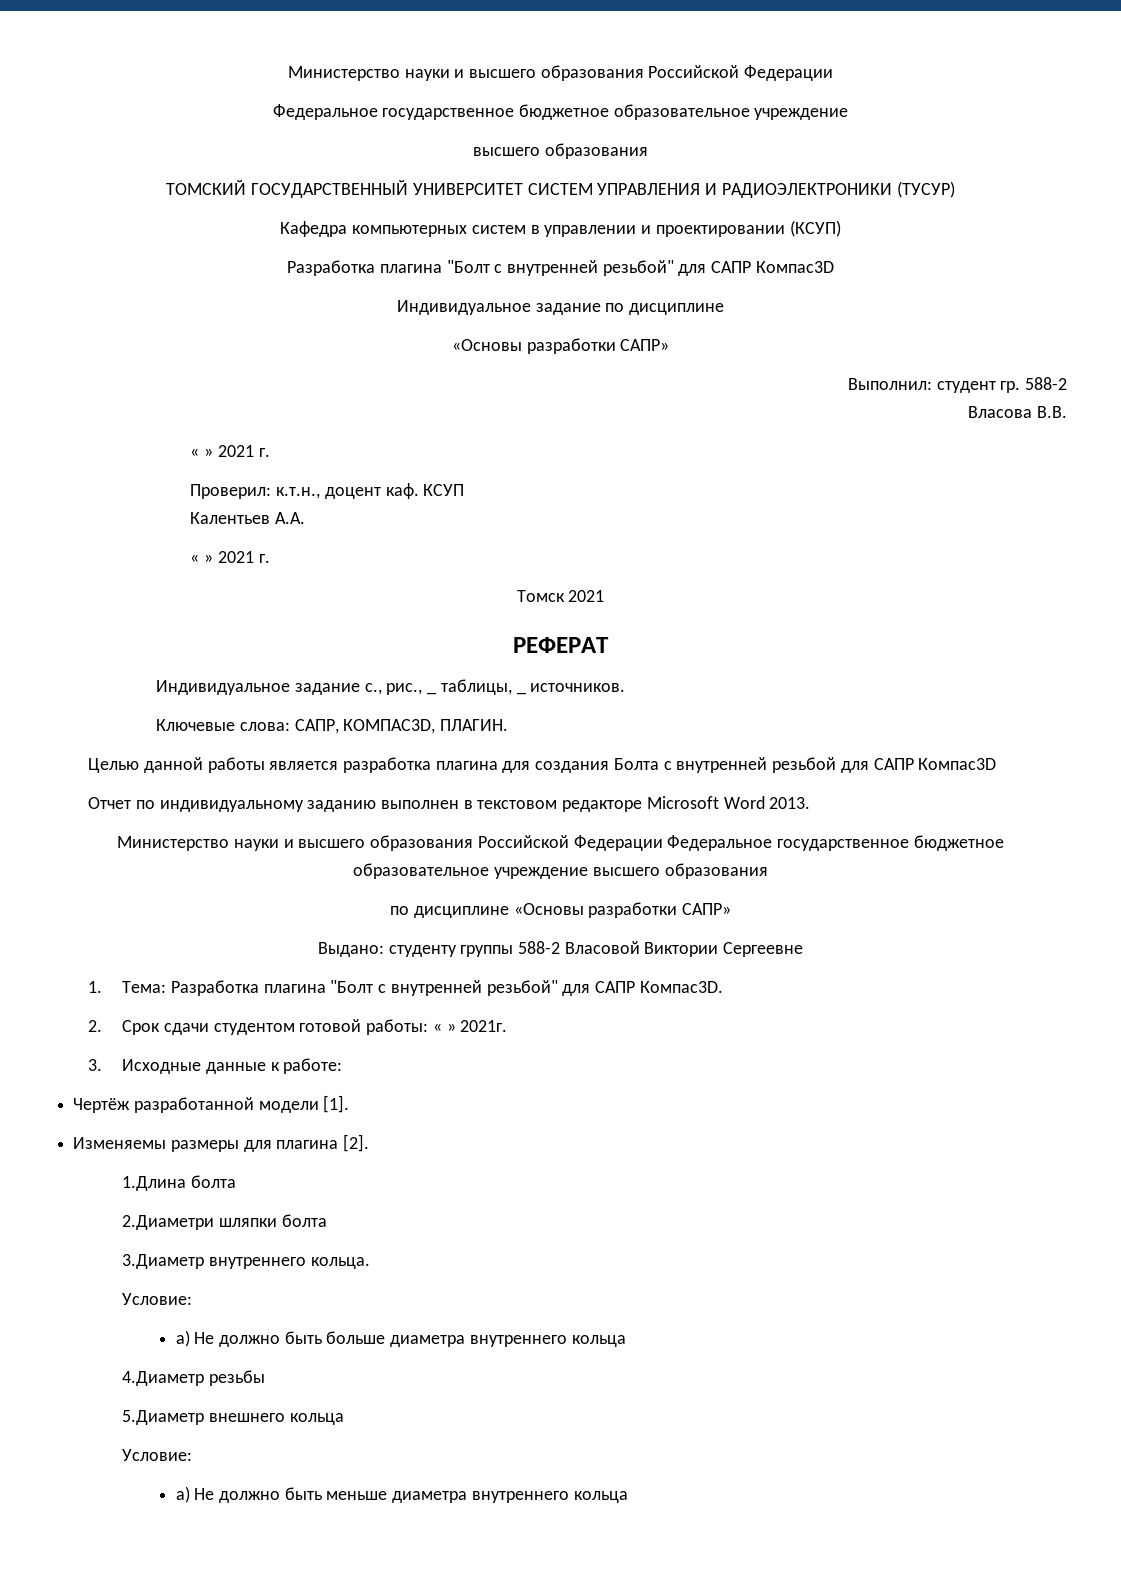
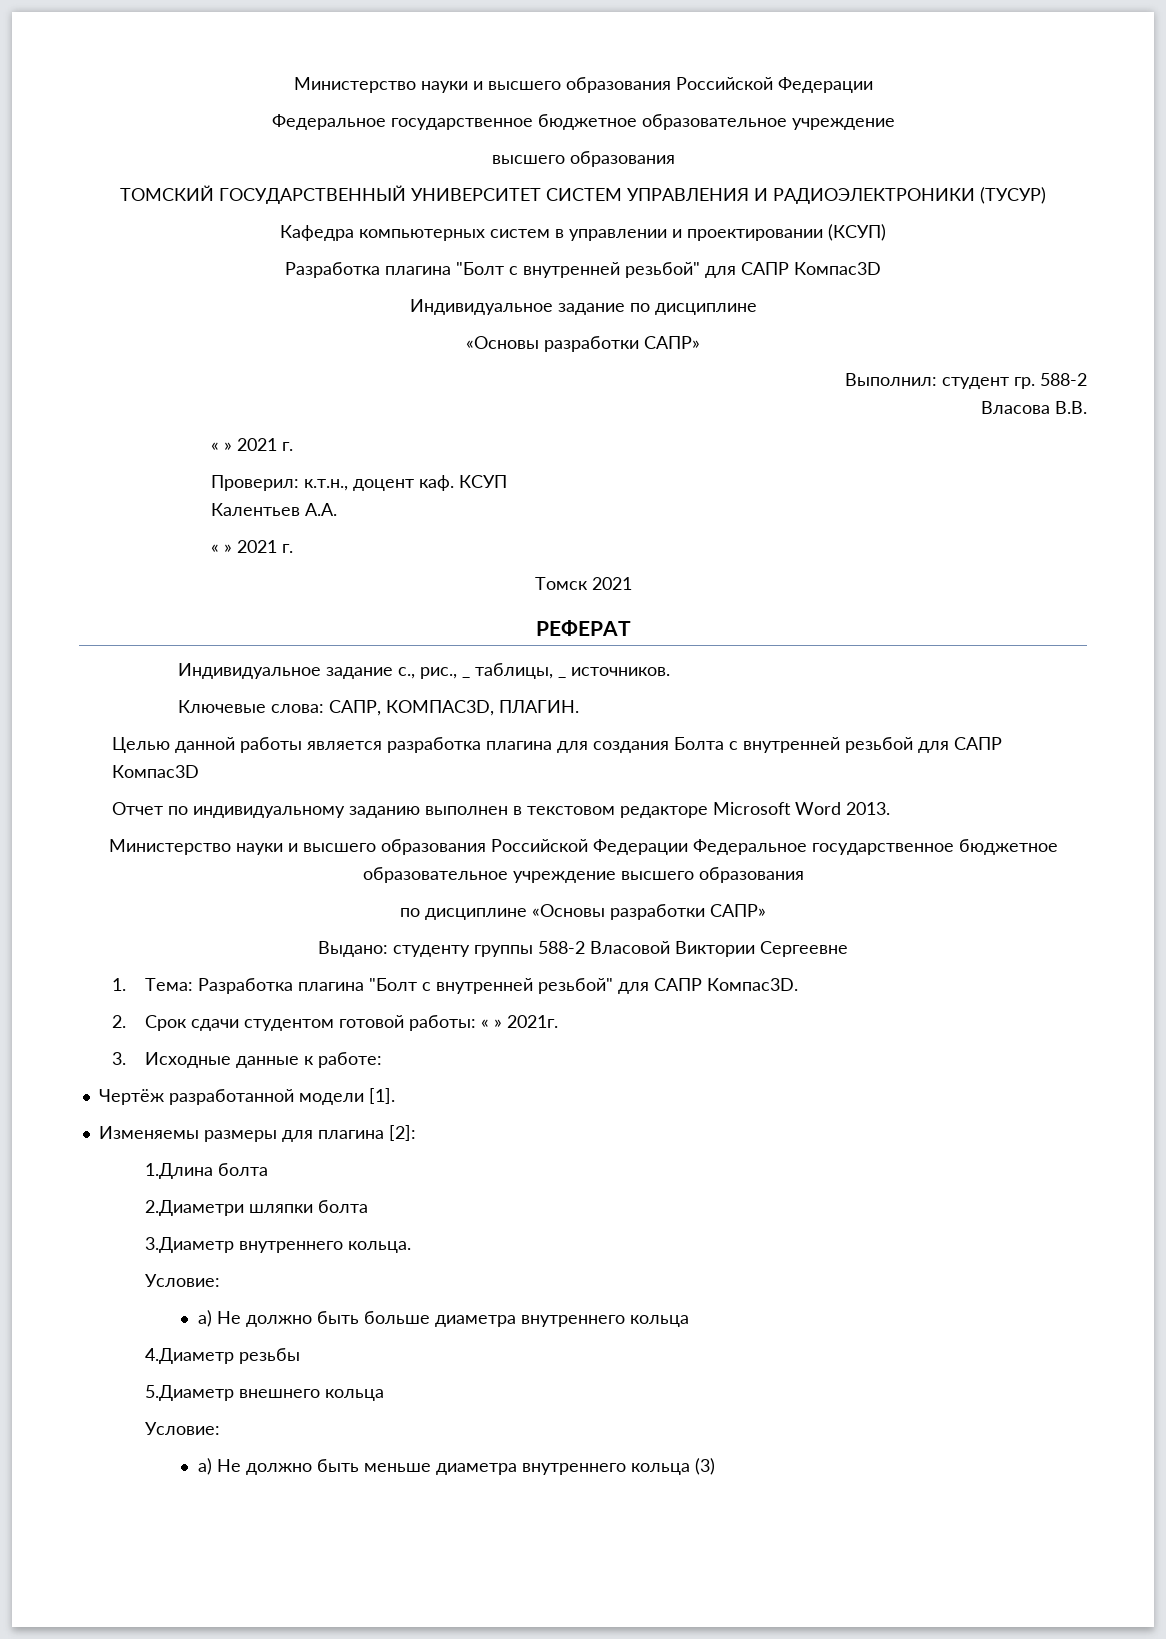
- Изменяемы размеры для плагина [2].
+ Изменяемы размеры для плагина [2]:
- а) Не должно быть меньше диаметра внутреннего кольца
+ а) Не должно быть меньше диаметра внутреннего кольца (3)

